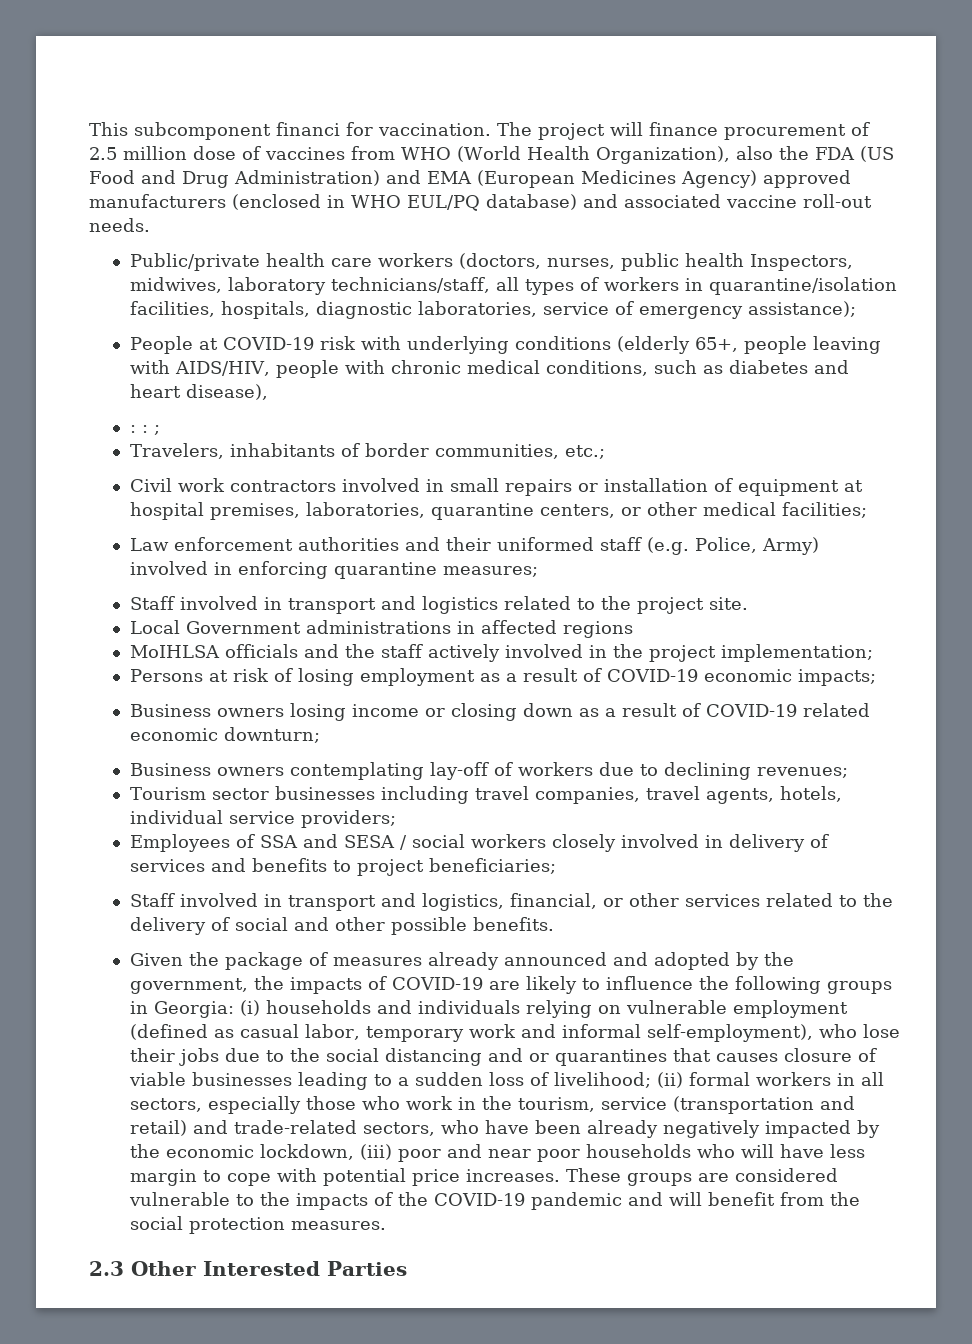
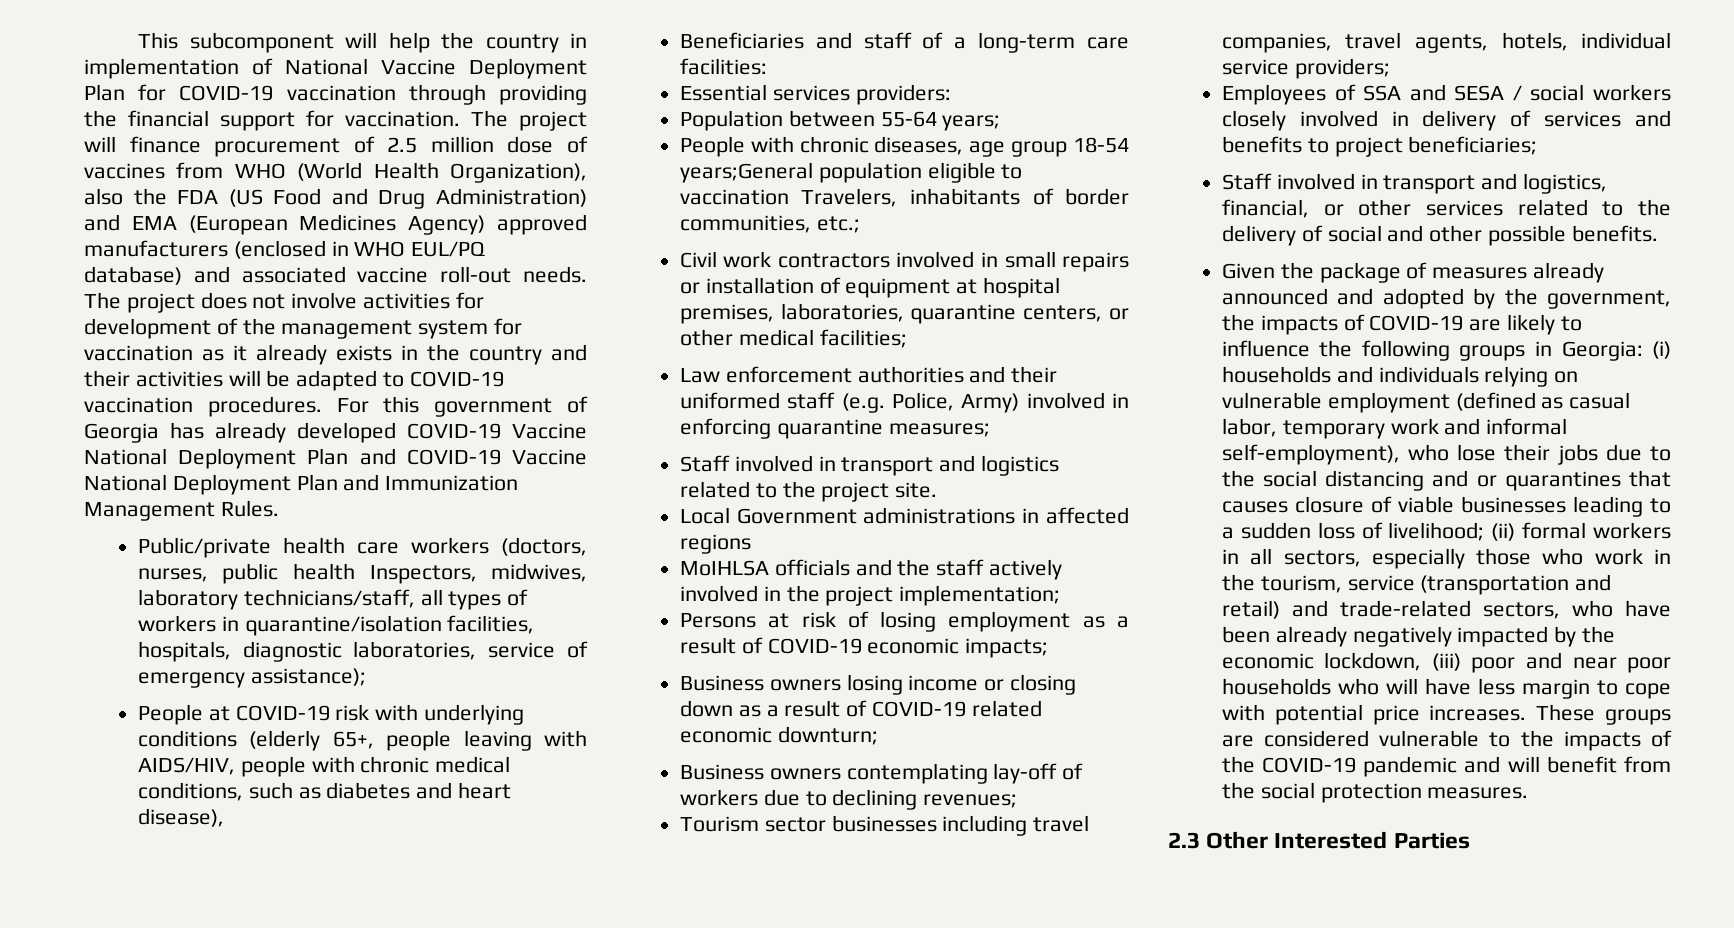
- This subcomponent financi for vaccination.
+ This subcomponent will help the country in implementation of National Vaccine Deployment Plan for COVID-19 vaccination through providing the financial support for vaccination.
+ The project does not involve activities for development of the management system for vaccination as it already exists in the country and their activities will be adapted to COVID-19 vaccination procedures. For this government of Georgia has already developed COVID-19 Vaccine National Deployment Plan and COVID-19 Vaccine National Deployment Plan and Immunization Management Rules.
- : : ;
- Travelers, inhabitants of border communities, etc.;
+ Beneficiaries and staff of a long-term care facilities:
+ Essential services providers:
+ Population between 55-64 years;
+ People with chronic diseases, age group 18-54 years;General population eligible to vaccination Travelers, inhabitants of border communities, etc.;

